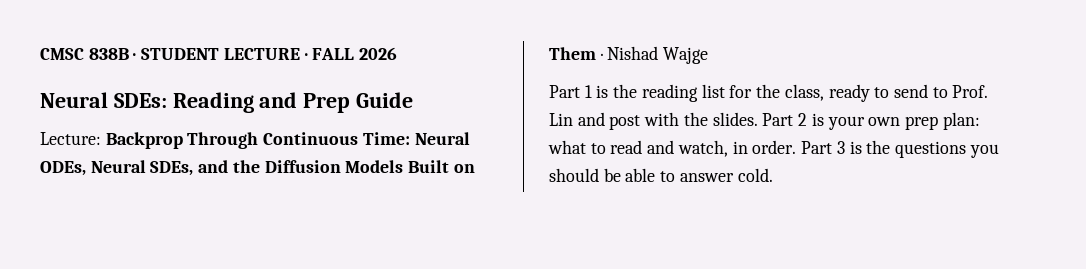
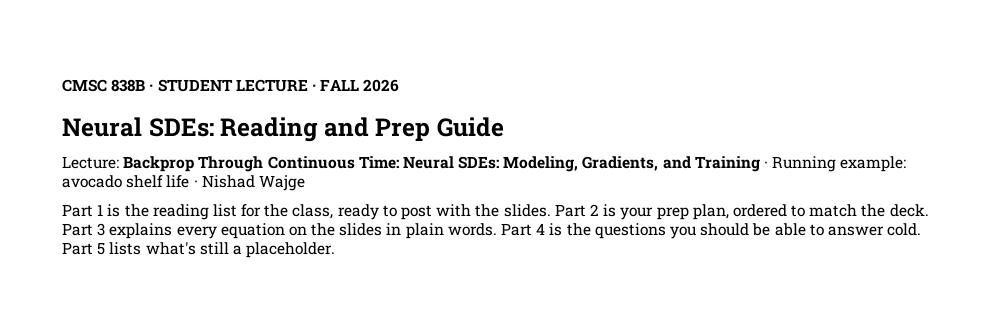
- Lecture: Backprop Through Continuous Time: Neural ODEs, Neural SDEs, and the Diffusion Models Built on Them · Nishad Wajge
+ Lecture: Backprop Through Continuous Time: Neural SDEs: Modeling, Gradients, and Training · Running example: avocado shelf life · Nishad Wajge
- Part 1 is the reading list for the class, ready to send to Prof. Lin and post with the slides.
+ Part 1 is the reading list for the class, ready to post with the slides.
- Part 2 is your own prep plan: what to read and watch, in order. Part 3 is the questions you should be able to answer cold.
+ Part 2 is your prep plan, ordered to match the deck. Part 3 explains every equation on the slides in plain words. Part 4 is the questions you should be able to answer cold.
+ Part 5 lists what's still a placeholder.

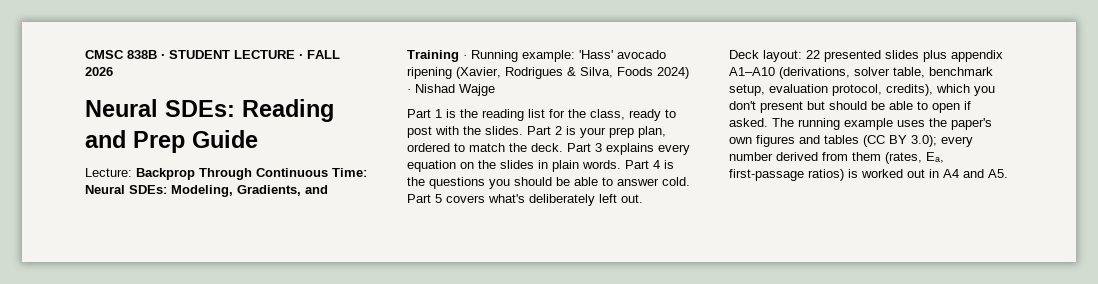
- Lecture: Backprop Through Continuous Time: Neural SDEs: Modeling, Gradients, and Training · Running example: avocado shelf life · Nishad Wajge
+ Lecture: Backprop Through Continuous Time: Neural SDEs: Modeling, Gradients, and Training · Running example: 'Hass' avocado ripening (Xavier, Rodrigues & Silva, Foods 2024) · Nishad Wajge
- Part 5 lists what's still a placeholder.
+ Part 5 covers what's deliberately left out.
+ Deck layout: 22 presented slides plus appendix A1–A10 (derivations, solver table, benchmark setup, evaluation protocol, credits), which you don't present but should be able to open if asked. The running example uses the paper's own figures and tables (CC BY 3.0); every number derived from them (rates, Eₐ, first-passage ratios) is worked out in A4 and A5.

